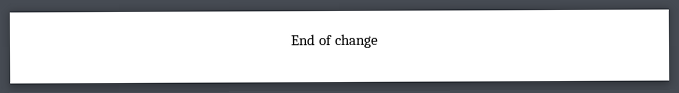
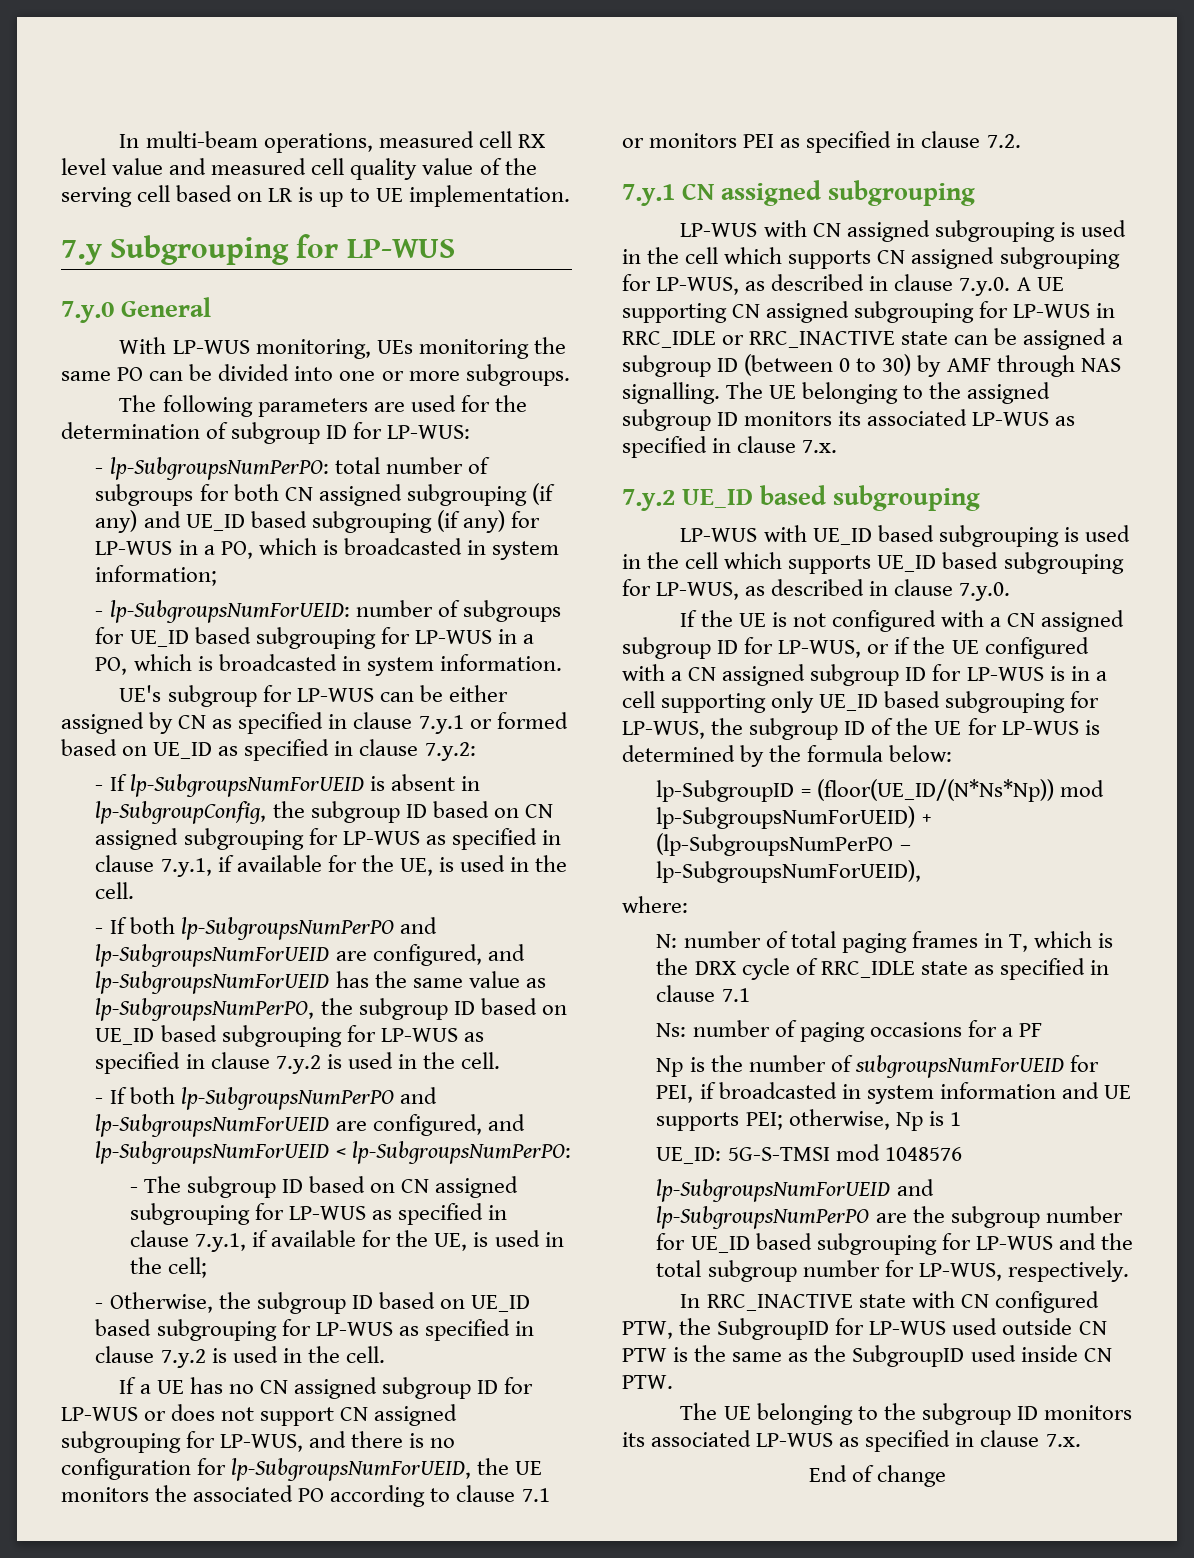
+ In multi-beam operations, measured cell RX level value and measured cell quality value of the serving cell based on LR is up to UE implementation.
+ 7.y Subgrouping for LP-WUS
+ 7.y.0 General
+ With LP-WUS monitoring, UEs monitoring the same PO can be divided into one or more subgroups.
+ The following parameters are used for the determination of subgroup ID for LP-WUS:
+ - lp-SubgroupsNumPerPO: total number of subgroups for both CN assigned subgrouping (if any) and UE_ID based subgrouping (if any) for LP-WUS in a PO, which is broadcasted in system information;
+ - lp-SubgroupsNumForUEID: number of subgroups for UE_ID based subgrouping for LP-WUS in a PO, which is broadcasted in system information.
+ UE's subgroup for LP-WUS can be either assigned by CN as specified in clause 7.y.1 or formed based on UE_ID as specified in clause 7.y.2:
+ - If lp-SubgroupsNumForUEID is absent in lp-SubgroupConfig, the subgroup ID based on CN assigned subgrouping for LP-WUS as specified in clause 7.y.1, if available for the UE, is used in the cell.
+ - If both lp-SubgroupsNumPerPO and lp-SubgroupsNumForUEID are configured, and lp-SubgroupsNumForUEID has the same value as lp-SubgroupsNumPerPO, the subgroup ID based on UE_ID based subgrouping for LP-WUS as specified in clause 7.y.2 is used in the cell.
+ - If both lp-SubgroupsNumPerPO and lp-SubgroupsNumForUEID are configured, and lp-SubgroupsNumForUEID < lp-SubgroupsNumPerPO:
+ - The subgroup ID based on CN assigned subgrouping for LP-WUS as specified in clause 7.y.1, if available for the UE, is used in the cell;
+ - Otherwise, the subgroup ID based on UE_ID based subgrouping for LP-WUS as specified in clause 7.y.2 is used in the cell.
+ If a UE has no CN assigned subgroup ID for LP-WUS or does not support CN assigned subgrouping for LP-WUS, and there is no configuration for lp-SubgroupsNumForUEID, the UE monitors the associated PO according to clause 7.1 or monitors PEI as specified in clause 7.2.
+ 7.y.1 CN assigned subgrouping
+ LP-WUS with CN assigned subgrouping is used in the cell which supports CN assigned subgrouping for LP-WUS, as described in clause 7.y.0. A UE supporting CN assigned subgrouping for LP-WUS in RRC_IDLE or RRC_INACTIVE state can be assigned a subgroup ID (between 0 to 30) by AMF through NAS signalling. The UE belonging to the assigned subgroup ID monitors its associated LP-WUS as specified in clause 7.x.
+ 7.y.2 UE_ID based subgrouping
+ LP-WUS with UE_ID based subgrouping is used in the cell which supports UE_ID based subgrouping for LP-WUS, as described in clause 7.y.0.
+ If the UE is not configured with a CN assigned subgroup ID for LP-WUS, or if the UE configured with a CN assigned subgroup ID for LP-WUS is in a cell supporting only UE_ID based subgrouping for LP-WUS, the subgroup ID of the UE for LP-WUS is determined by the formula below:
+ lp-SubgroupID = (floor(UE_ID/(N*Ns*Np)) mod lp-SubgroupsNumForUEID) + (lp-SubgroupsNumPerPO – lp-SubgroupsNumForUEID),
+ where:
+ N: number of total paging frames in T, which is the DRX cycle of RRC_IDLE state as specified in clause 7.1
+ Ns: number of paging occasions for a PF
+ Np is the number of subgroupsNumForUEID for PEI, if broadcasted in system information and UE supports PEI; otherwise, Np is 1
+ UE_ID: 5G-S-TMSI mod 1048576
+ lp-SubgroupsNumForUEID and lp-SubgroupsNumPerPO are the subgroup number for UE_ID based subgrouping for LP-WUS and the total subgroup number for LP-WUS, respectively.
+ In RRC_INACTIVE state with CN configured PTW, the SubgroupID for LP-WUS used outside CN PTW is the same as the SubgroupID used inside CN PTW.
+ The UE belonging to the subgroup ID monitors its associated LP-WUS as specified in clause 7.x.

